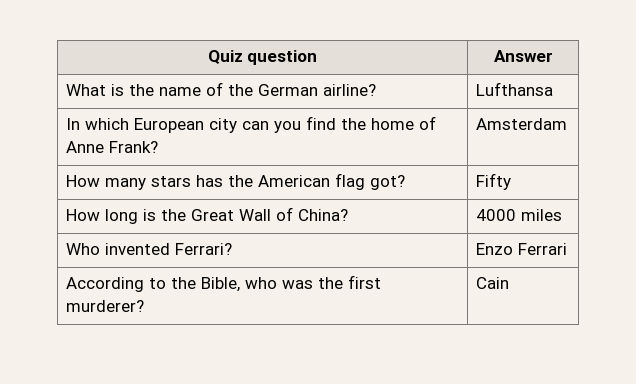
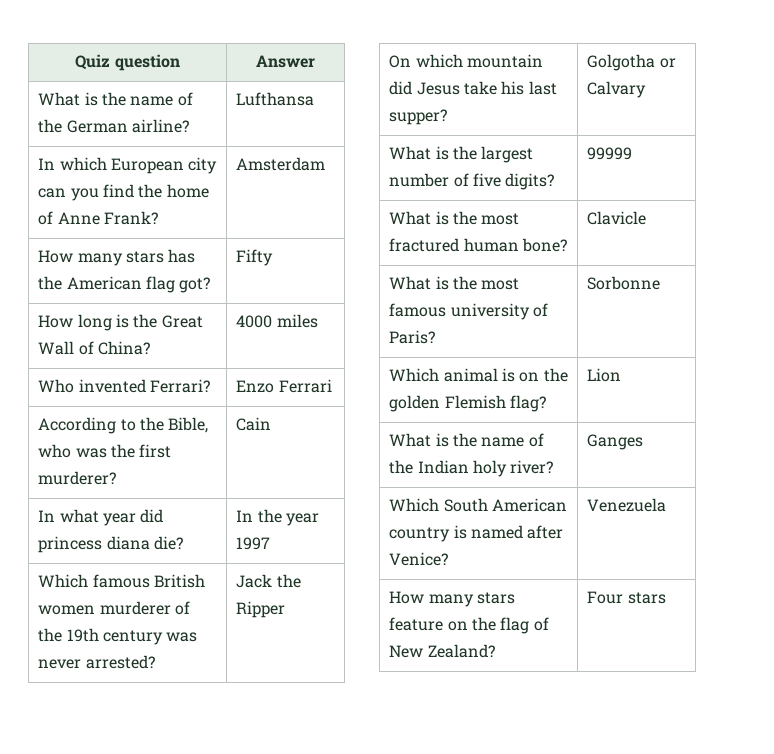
+ In what year did princess diana die? | In the year 1997
+ Which famous British women murderer of the 19th century was never arrested? | Jack the Ripper
+ On which mountain did Jesus take his last supper? | Golgotha or Calvary
+ What is the largest number of five digits? | 99999
+ What is the most fractured human bone? | Clavicle
+ What is the most famous university of Paris? | Sorbonne
+ Which animal is on the golden Flemish flag? | Lion
+ What is the name of the Indian holy river? | Ganges
+ Which South American country is named after Venice? | Venezuela
+ How many stars feature on the flag of New Zealand? | Four stars

